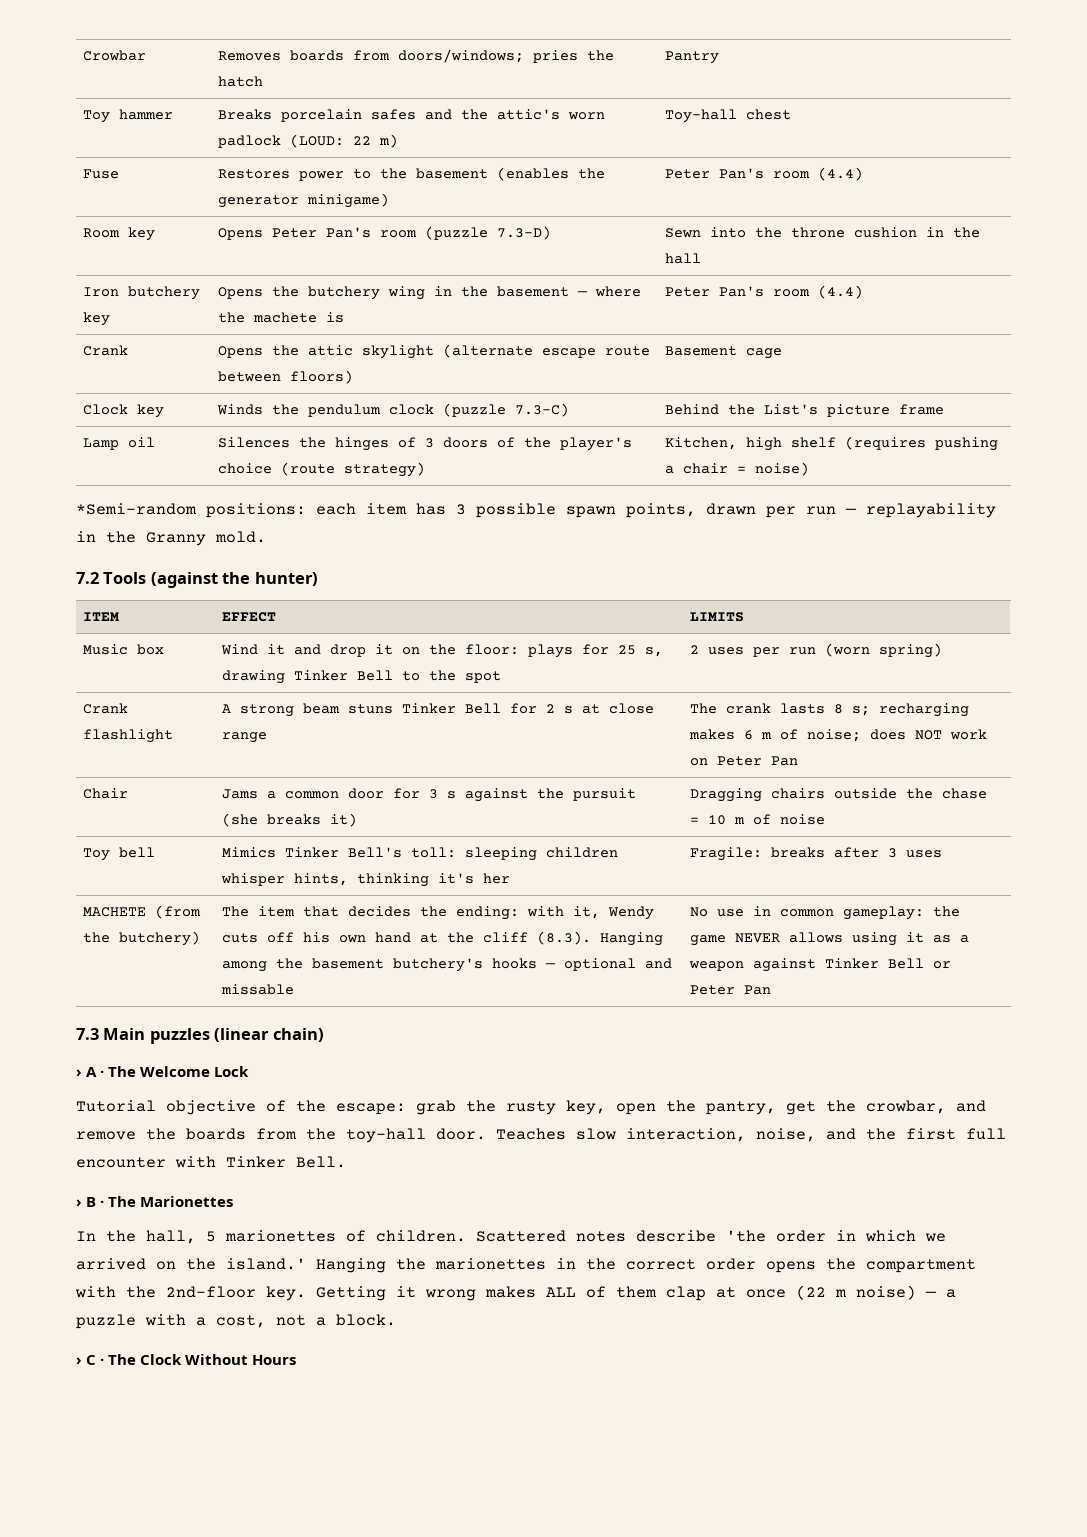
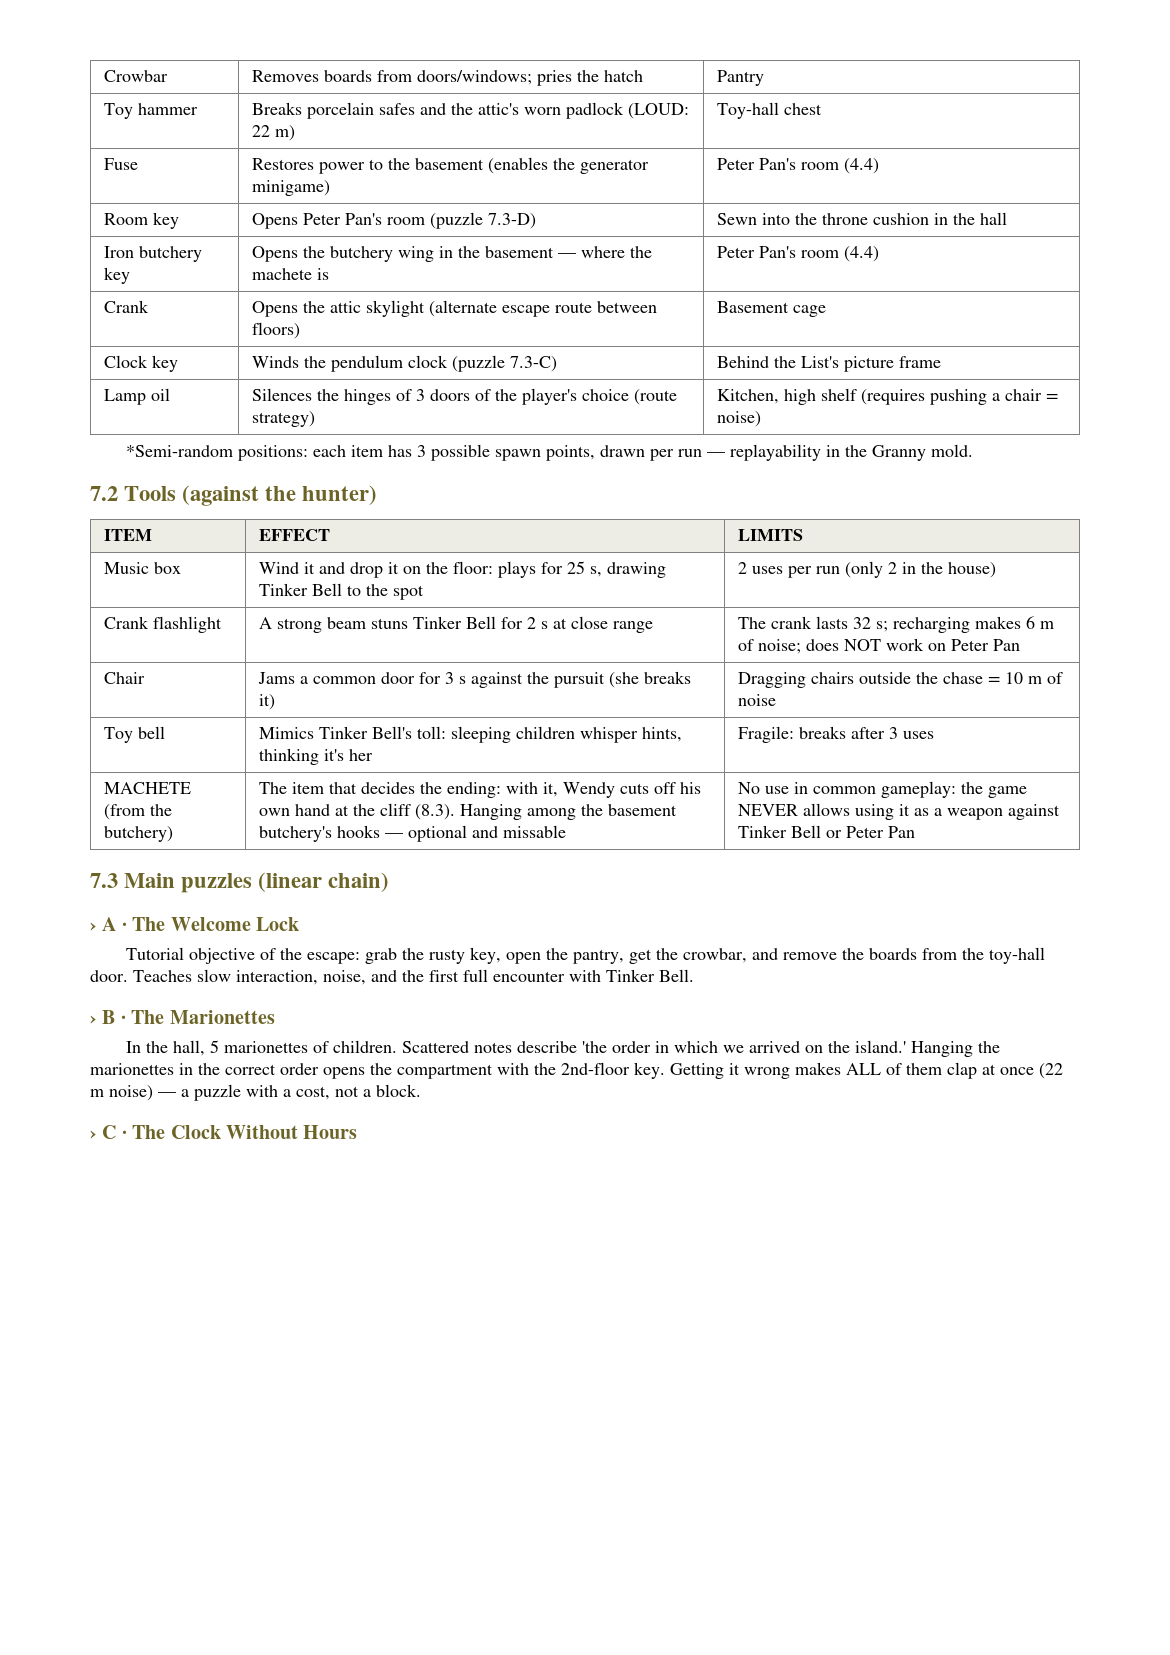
- Music box | Wind it and drop it on the floor: plays for 25 s, drawing Tinker Bell to the spot | 2 uses per run (worn spring)
+ Music box | Wind it and drop it on the floor: plays for 25 s, drawing Tinker Bell to the spot | 2 uses per run (only 2 in the house)
- Crank flashlight | A strong beam stuns Tinker Bell for 2 s at close range | The crank lasts 8 s; recharging makes 6 m of noise; does NOT work on Peter Pan
+ Crank flashlight | A strong beam stuns Tinker Bell for 2 s at close range | The crank lasts 32 s; recharging makes 6 m of noise; does NOT work on Peter Pan

